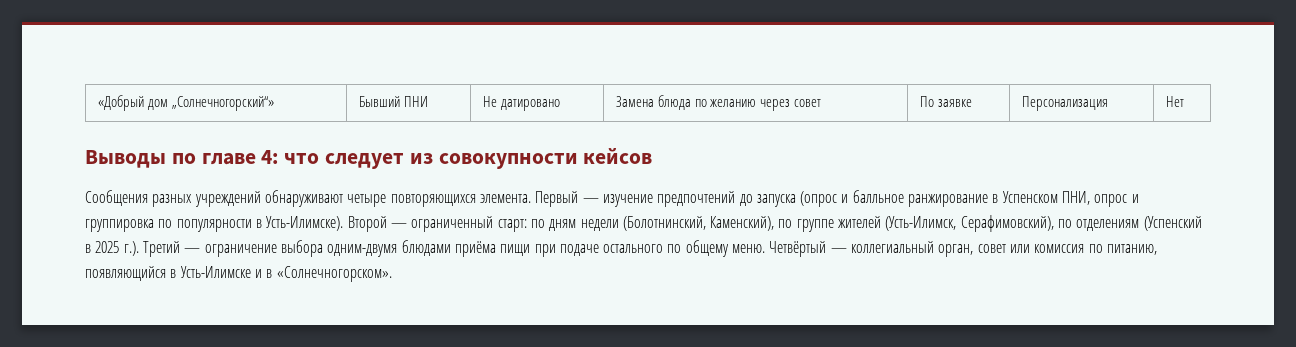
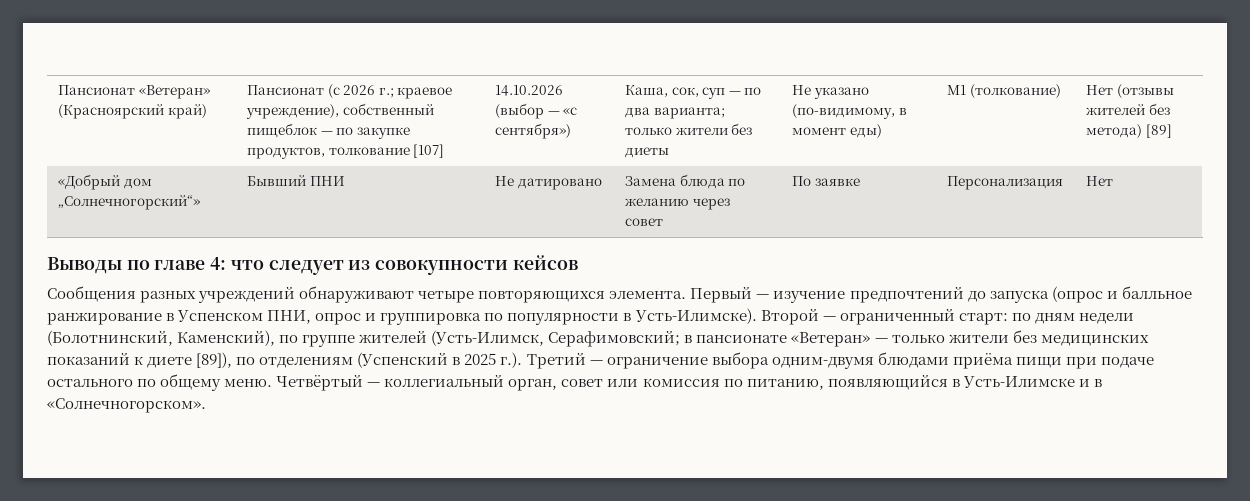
+ Пансионат «Ветеран» (Красноярский край) | Пансионат (с 2026 г.; краевое учреждение), собственный пищеблок — по закупке продуктов, толкование [107] | 14.10.2026 (выбор — «с сентября») | Каша, сок, суп — по два варианта; только жители без диеты | Не указано (по-видимому, в момент еды) | М1 (толкование) | Нет (отзывы жителей без метода) [89]
- Второй — ограниченный старт: по дням недели (Болотнинский, Каменский), по группе жителей (Усть-Илимск, Серафимовский), по отделениям (Успенский в 2025 г.). Третий — ограничение выбора одним-двумя блюдами приёма пищи при подаче остального по общему меню.
+ Второй — ограниченный старт: по дням недели (Болотнинский, Каменский), по группе жителей (Усть-Илимск, Серафимовский; в пансионате «Ветеран» — только жители без медицинских показаний к диете [89]), по отделениям (Успенский в 2025 г.). Третий — ограничение выбора одним-двумя блюдами приёма пищи при подаче остального по общему меню.

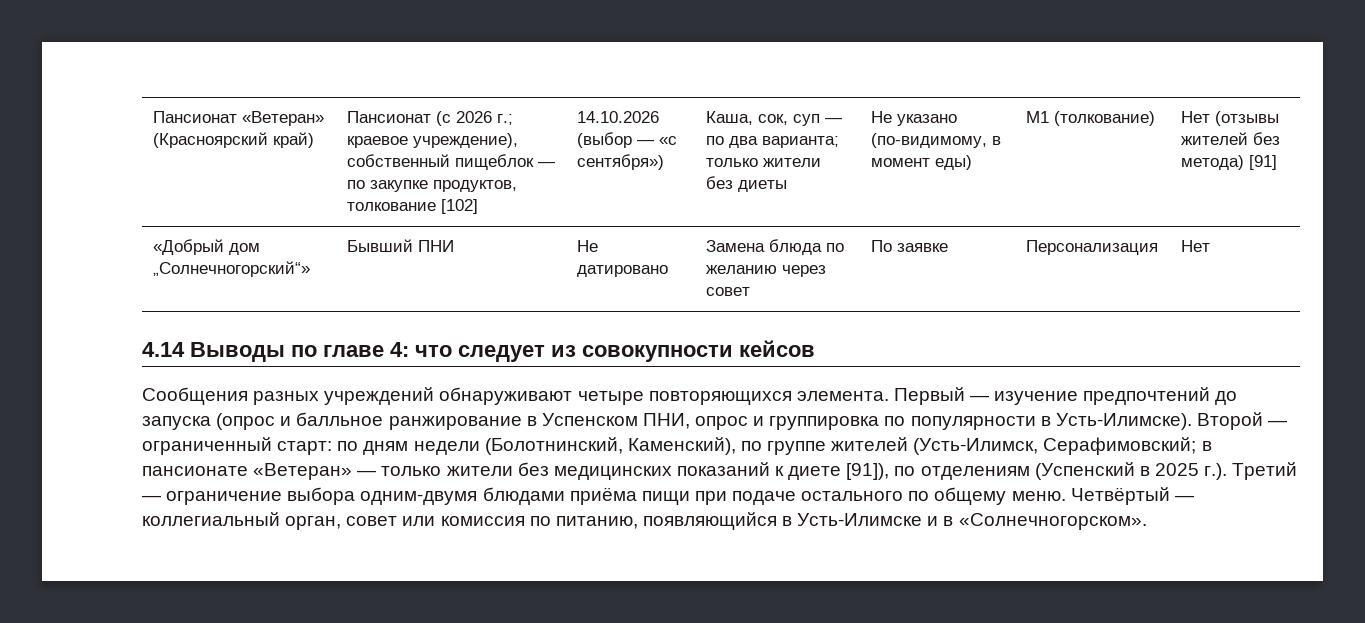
- Пансионат (с 2026 г.; краевое учреждение), собственный пищеблок — по закупке продуктов, толкование [107]
+ Пансионат (с 2026 г.; краевое учреждение), собственный пищеблок — по закупке продуктов, толкование [102]
- Нет (отзывы жителей без метода) [89]
+ Нет (отзывы жителей без метода) [91]
- Выводы по главе 4: что следует из совокупности кейсов
+ 4.14 Выводы по главе 4: что следует из совокупности кейсов
- Второй — ограниченный старт: по дням недели (Болотнинский, Каменский), по группе жителей (Усть-Илимск, Серафимовский; в пансионате «Ветеран» — только жители без медицинских показаний к диете [89]), по отделениям (Успенский в 2025 г.). Третий — ограничение выбора одним-двумя блюдами приёма пищи при подаче остального по общему меню.
+ Второй — ограниченный старт: по дням недели (Болотнинский, Каменский), по группе жителей (Усть-Илимск, Серафимовский; в пансионате «Ветеран» — только жители без медицинских показаний к диете [91]), по отделениям (Успенский в 2025 г.). Третий — ограничение выбора одним-двумя блюдами приёма пищи при подаче остального по общему меню.

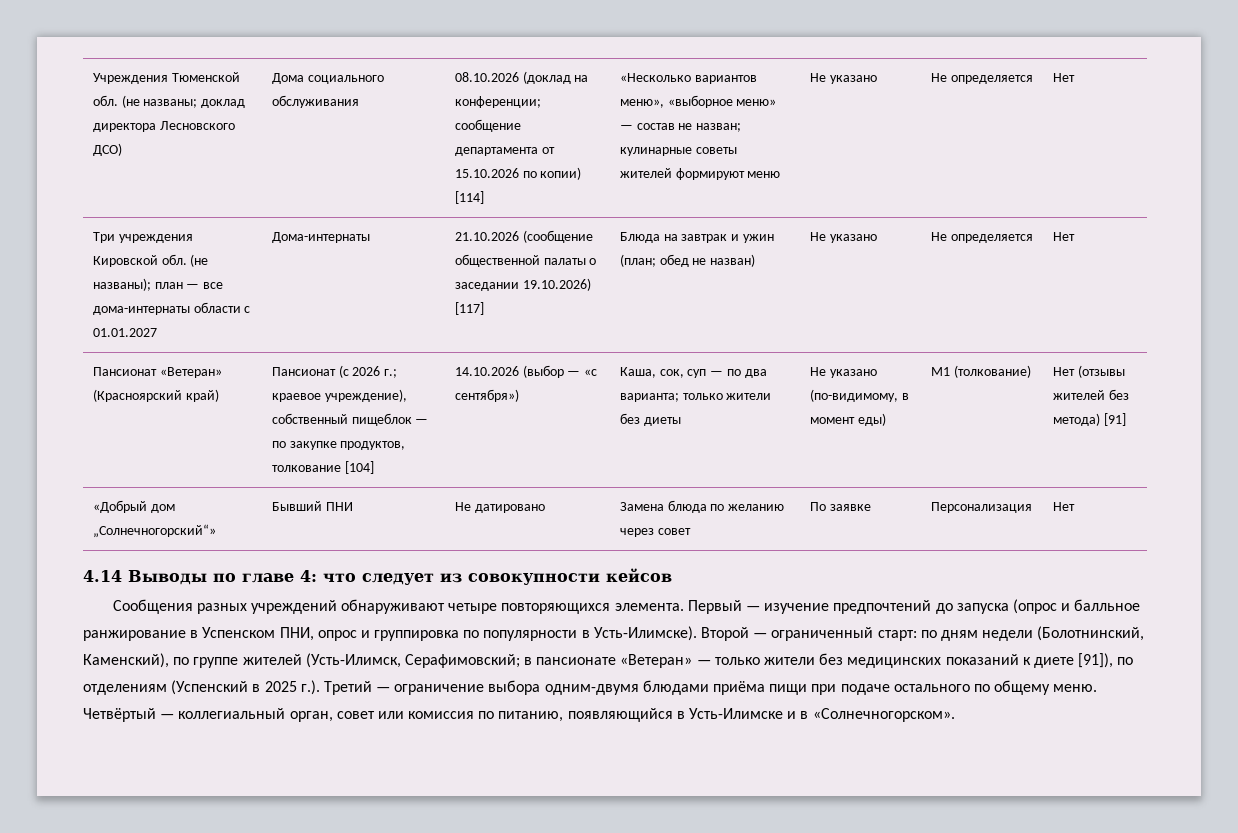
+ Учреждения Тюменской обл. (не названы; доклад директора Лесновского ДСО) | Дома социального обслуживания | 08.10.2026 (доклад на конференции; сообщение департамента от 15.10.2026 по копии) [114] | «Несколько вариантов меню», «выборное меню» — состав не назван; кулинарные советы жителей формируют меню | Не указано | Не определяется | Нет
+ Три учреждения Кировской обл. (не названы); план — все дома-интернаты области с 01.01.2027 | Дома-интернаты | 21.10.2026 (сообщение общественной палаты о заседании 19.10.2026) [117] | Блюда на завтрак и ужин (план; обед не назван) | Не указано | Не определяется | Нет
- Пансионат (с 2026 г.; краевое учреждение), собственный пищеблок — по закупке продуктов, толкование [102]
+ Пансионат (с 2026 г.; краевое учреждение), собственный пищеблок — по закупке продуктов, толкование [104]

